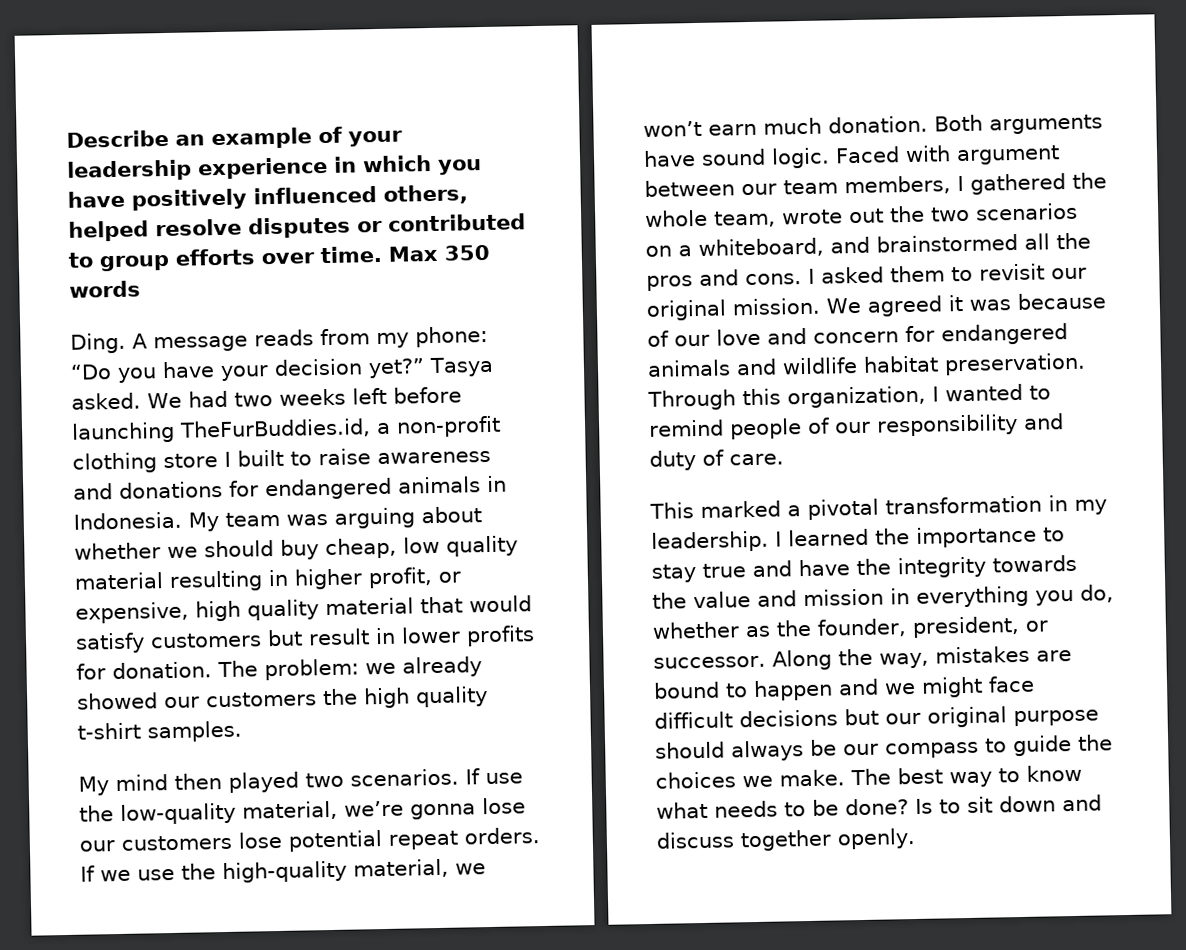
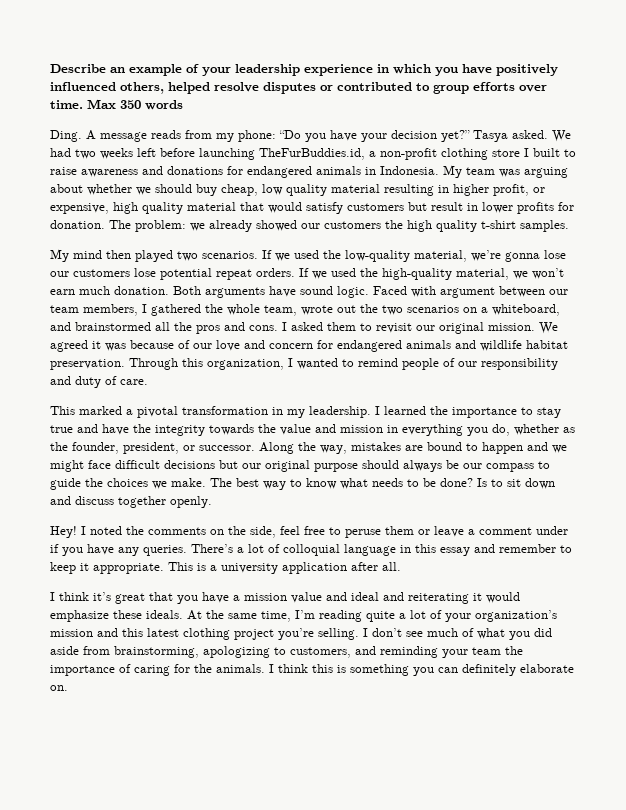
- If use the low-quality material, we’re gonna lose our customers lose potential repeat orders.
+ If we used the low-quality material, we’re gonna lose our customers lose potential repeat orders.
- If we use the high-quality material, we won’t earn much donation.
+ If we used the high-quality material, we won’t earn much donation.
+ Hey! I noted the comments on the side, feel free to peruse them or leave a comment under if you have any queries. There’s a lot of colloquial language in this essay and remember to keep it appropriate. This is a university application after all.
+ I think it’s great that you have a mission value and ideal and reiterating it would emphasize these ideals. At the same time, I’m reading quite a lot of your organization’s mission and this latest clothing project you’re selling. I don’t see much of what you did aside from brainstorming, apologizing to customers, and reminding your team the importance of caring for the animals. I think this is something you can definitely elaborate on.

